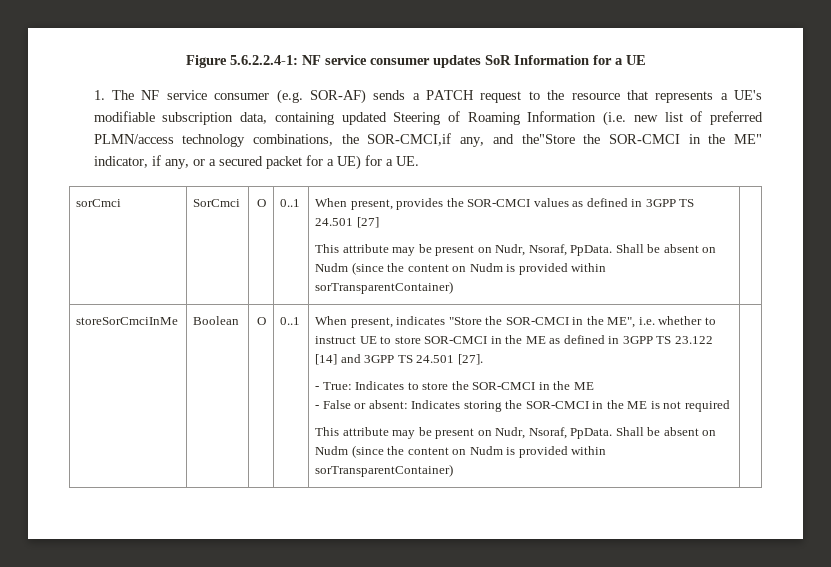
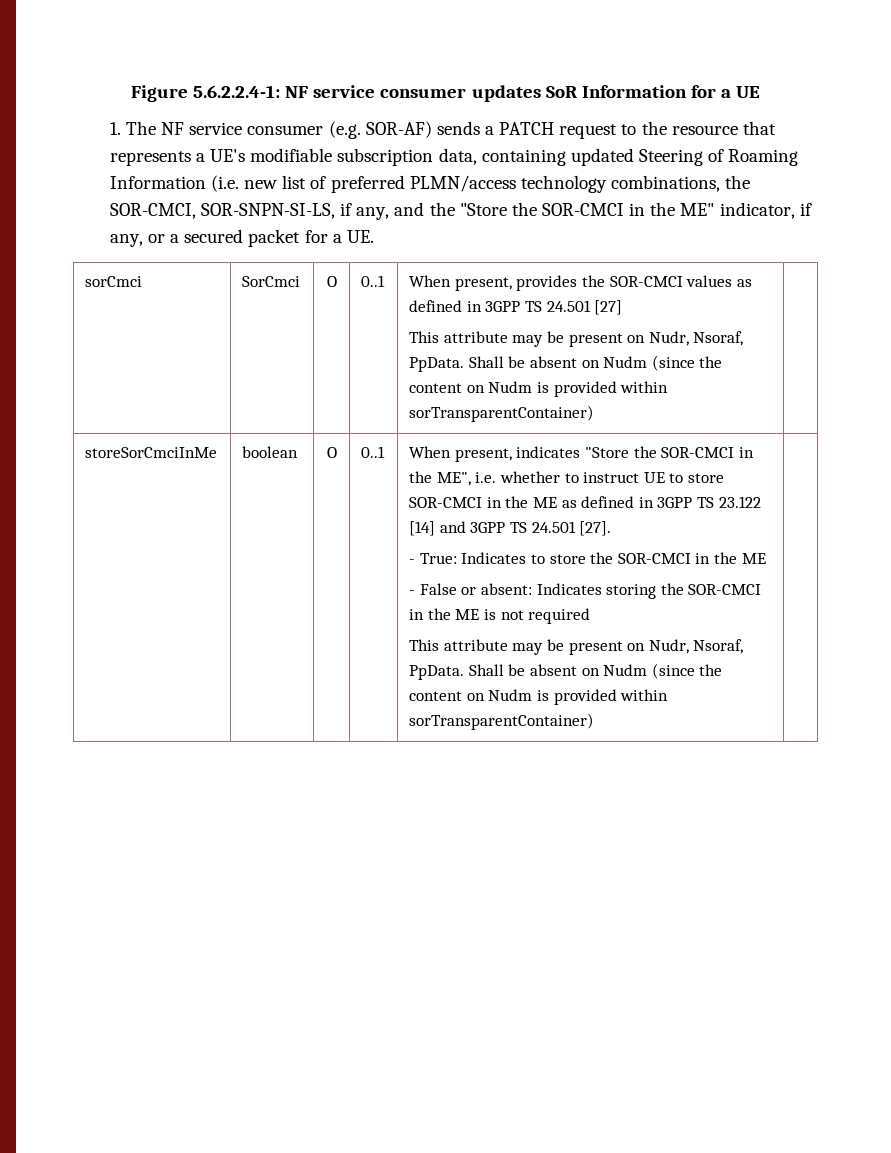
- 1. The NF service consumer (e.g. SOR-AF) sends a PATCH request to the resource that represents a UE's modifiable subscription data, containing updated Steering of Roaming Information (i.e. new list of preferred PLMN/access technology combinations, the SOR-CMCI,if any, and the"Store the SOR-CMCI in the ME" indicator, if any, or a secured packet for a UE) for a UE.
+ 1. The NF service consumer (e.g. SOR-AF) sends a PATCH request to the resource that represents a UE's modifiable subscription data, containing updated Steering of Roaming Information (i.e. new list of preferred PLMN/access technology combinations, the SOR-CMCI, SOR-SNPN-SI-LS, if any, and the "Store the SOR-CMCI in the ME" indicator, if any, or a secured packet for a UE.
- Boolean
+ boolean

